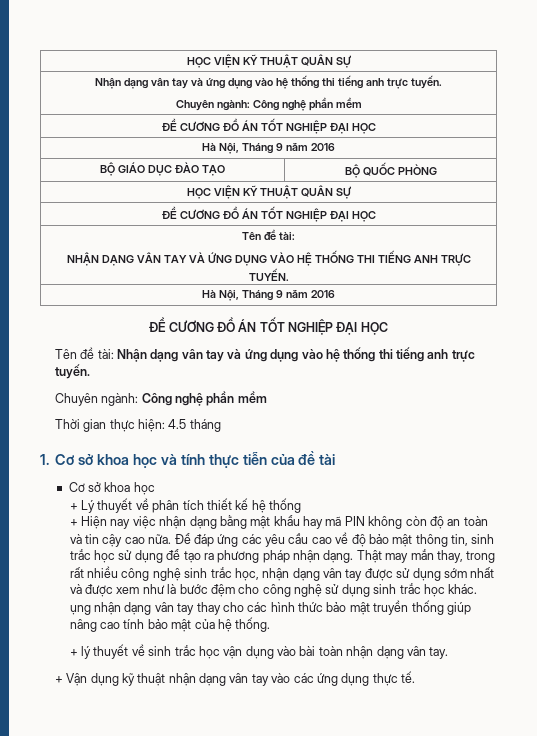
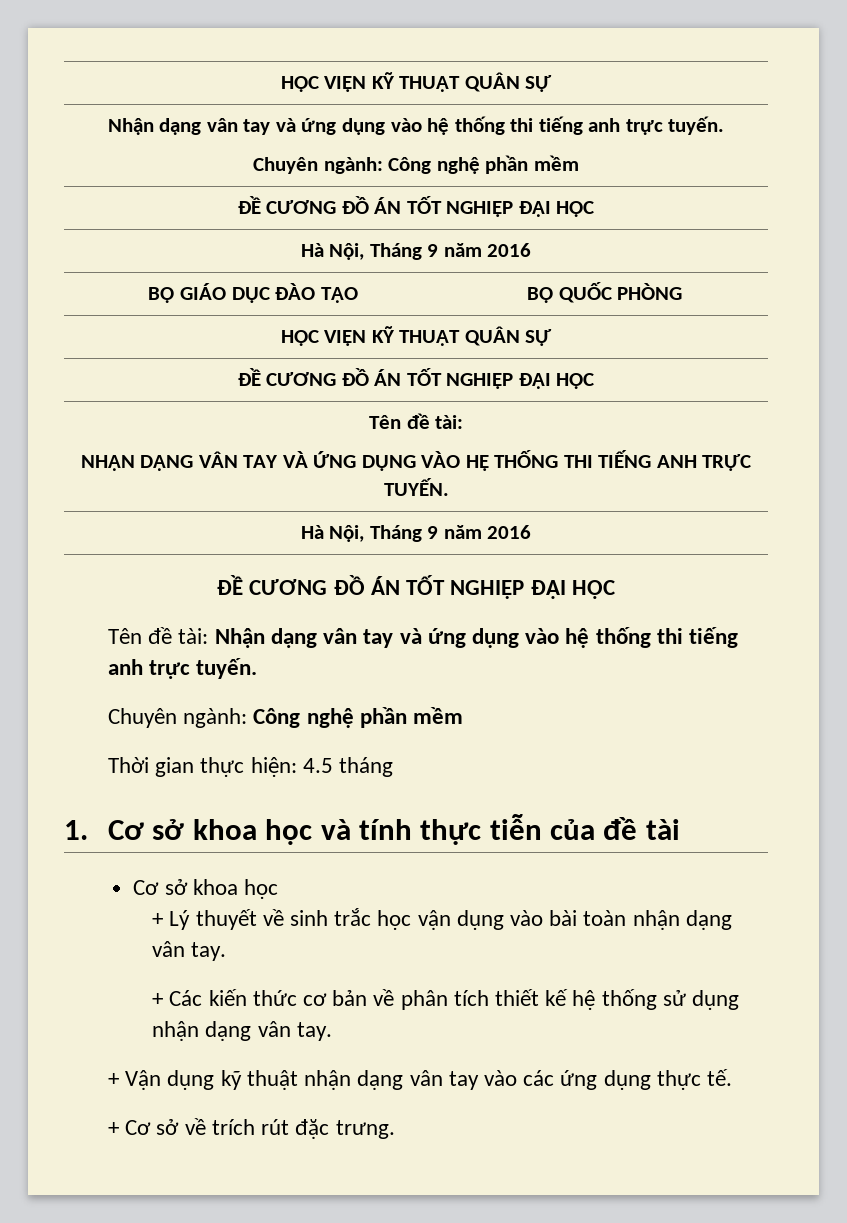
- + Lý thuyết về phân tích thiết kế hệ thống
- + Hiện nay việc nhận dạng bằng mật khẩu hay mã PIN không còn độ an toàn và tin cậy cao nữa. Để đáp ứng các yêu cầu cao về độ bảo mật thông tin, sinh trắc học sử dụng để tạo ra phương pháp nhận dạng. Thật may mắn thay, trong rất nhiều công nghệ sinh trắc học, nhận dạng vân tay được sử dụng sớm nhất và được xem như là bước đệm cho công nghệ sử dụng sinh trắc học khác. ụng nhận dạng vân tay thay cho các hình thức bảo mật truyền thống giúp nâng cao tính bảo mật của hệ thống.
- + lý thuyết về sinh trắc học vận dụng vào bài toàn nhận dạng vân tay.
+ + Lý thuyết về sinh trắc học vận dụng vào bài toàn nhận dạng vân tay.
+ + Các kiến thức cơ bản về phân tích thiết kế hệ thống sử dụng nhận dạng vân tay.
+ + Cơ sở về trích rút đặc trưng.

